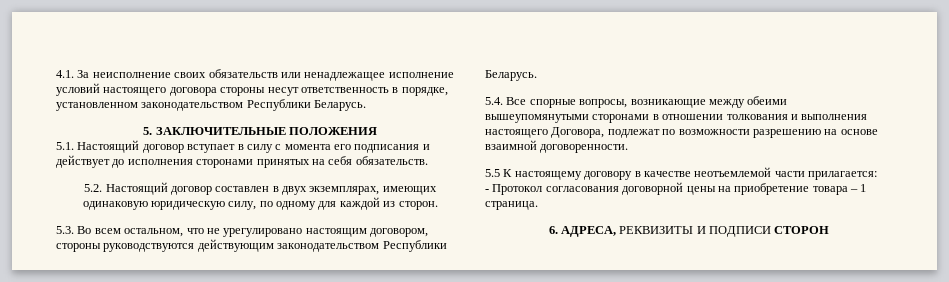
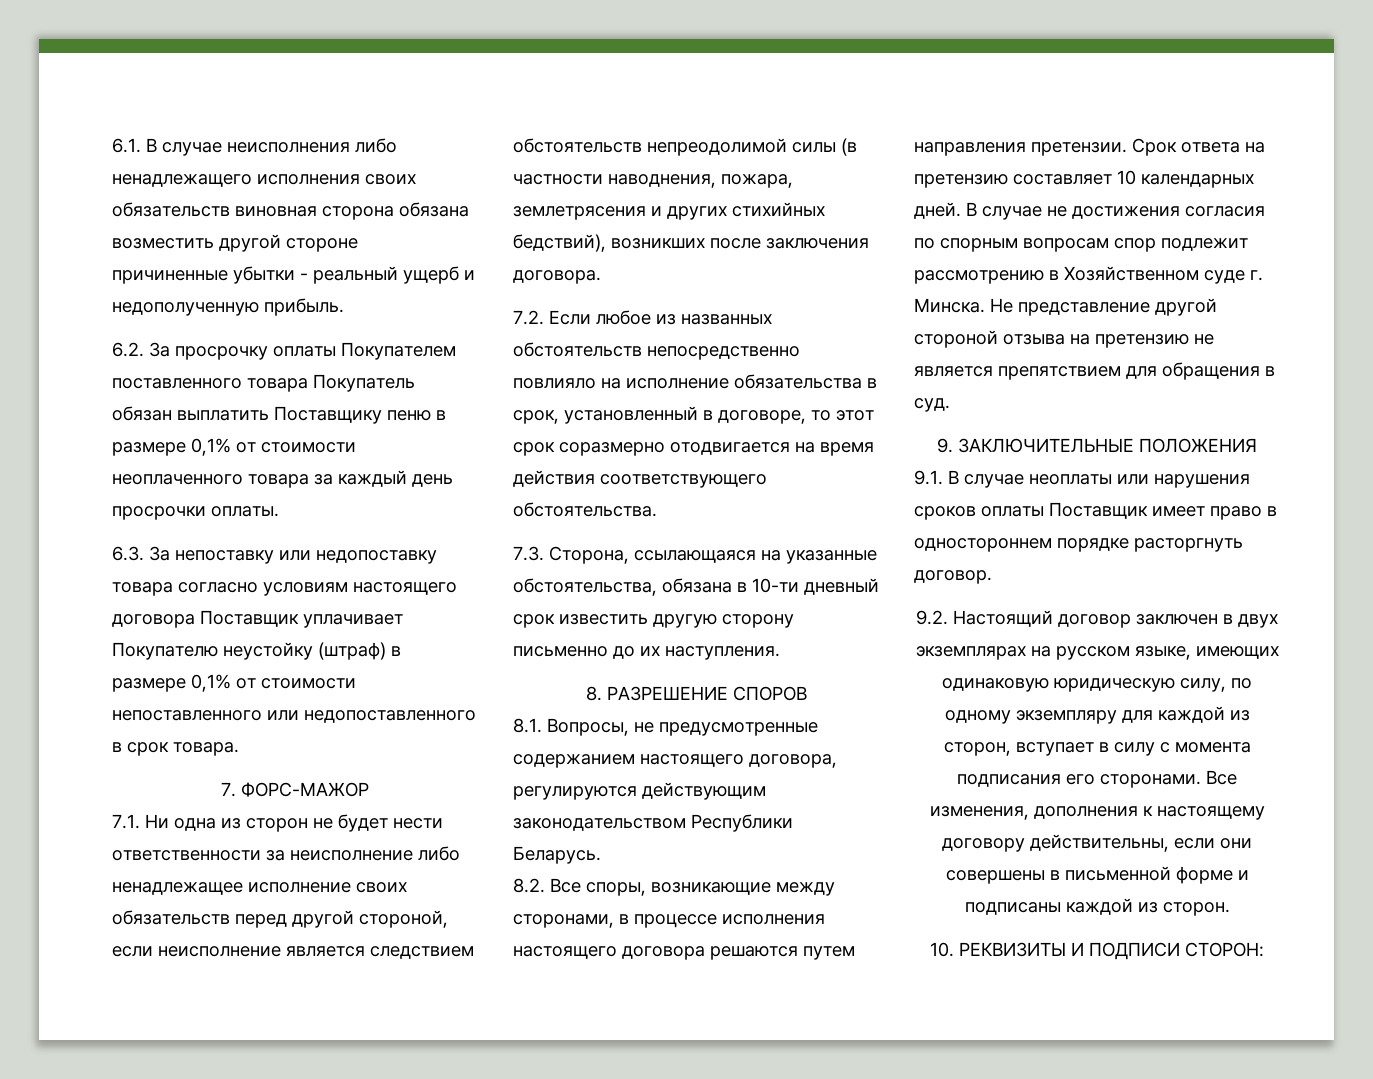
- 4.1. За неисполнение своих обязательств или ненадлежащее исполнение условий настоящего договора стороны несут ответственность в порядке, установленном законодательством Республики Беларусь.
- 5. ЗАКЛЮЧИТЕЛЬНЫЕ ПОЛОЖЕНИЯ
- 5.1. Настоящий договор вступает в силу с момента его подписания и действует до исполнения сторонами принятых на себя обязательств.
- 5.2. Настоящий договор составлен в двух экземплярах, имеющих одинаковую юридическую силу, по одному для каждой из сторон.
- 5.3. Во всем остальном, что не урегулировано настоящим договором, стороны руководствуются действующим законодательством Республики Беларусь.
- 5.4. Все спорные вопросы, возникающие между обеими вышеупомянутыми сторонами в отношении толкования и выполнения настоящего Договора, подлежат по возможности разрешению на основе взаимной договоренности.
- 5.5 К настоящему договору в качестве неотъемлемой части прилагается:
- - Протокол согласования договорной цены на приобретение товара – 1 страница.
- 6. АДРЕСА, РЕКВИЗИТЫ И ПОДПИСИ СТОРОН
+ 6.1. В случае неисполнения либо ненадлежащего исполнения своих обязательств виновная сторона обязана возместить другой стороне причиненные убытки - реальный ущерб и недополученную прибыль.
+ 6.2. За просрочку оплаты Покупателем поставленного товара Покупатель обязан выплатить Поставщику пеню в размере 0,1% от стоимости неоплаченного товара за каждый день просрочки оплаты.
+ 6.3. За непоставку или недопоставку товара согласно условиям настоящего договора Поставщик уплачивает Покупателю неустойку (штраф) в размере 0,1% от стоимости непоставленного или недопоставленного в срок товара.
+ 7. ФОРС-МАЖОР
+ 7.1. Ни одна из сторон не будет нести ответственности за неисполнение либо ненадлежащее исполнение своих обязательств перед другой стороной, если неисполнение является следствием обстоятельств непреодолимой силы (в частности наводнения, пожара, землетрясения и других стихийных бедствий), возникших после заключения договора.
+ 7.2. Если любое из названных обстоятельств непосредственно повлияло на исполнение обязательства в срок, установленный в договоре, то этот срок соразмерно отодвигается на время действия соответствующего обстоятельства.
+ 7.3. Сторона, ссылающаяся на указанные обстоятельства, обязана в 10-ти дневный срок известить другую сторону письменно до их наступления.
+ 8. РАЗРЕШЕНИЕ СПОРОВ
+ 8.1. Вопросы, не предусмотренные содержанием настоящего договора, регулируются действующим законодательством Республики Беларусь.
+ 8.2. Все споры, возникающие между сторонами, в процессе исполнения настоящего договора решаются путем направления претензии. Срок ответа на претензию составляет 10 календарных дней. В случае не достижения согласия по спорным вопросам спор подлежит рассмотрению в Хозяйственном суде г. Минска. Не представление другой стороной отзыва на претензию не является препятствием для обращения в суд.
+ 9. ЗАКЛЮЧИТЕЛЬНЫЕ ПОЛОЖЕНИЯ
+ 9.1. В случае неоплаты или нарушения сроков оплаты Поставщик имеет право в одностороннем порядке расторгнуть договор.
+ 9.2. Настоящий договор заключен в двух экземплярах на русском языке, имеющих одинаковую юридическую силу, по одному экземпляру для каждой из сторон, вступает в силу с момента подписания его сторонами. Все изменения, дополнения к настоящему договору действительны, если они совершены в письменной форме и подписаны каждой из сторон.
+ 10. РЕКВИЗИТЫ И ПОДПИСИ СТОРОН:

